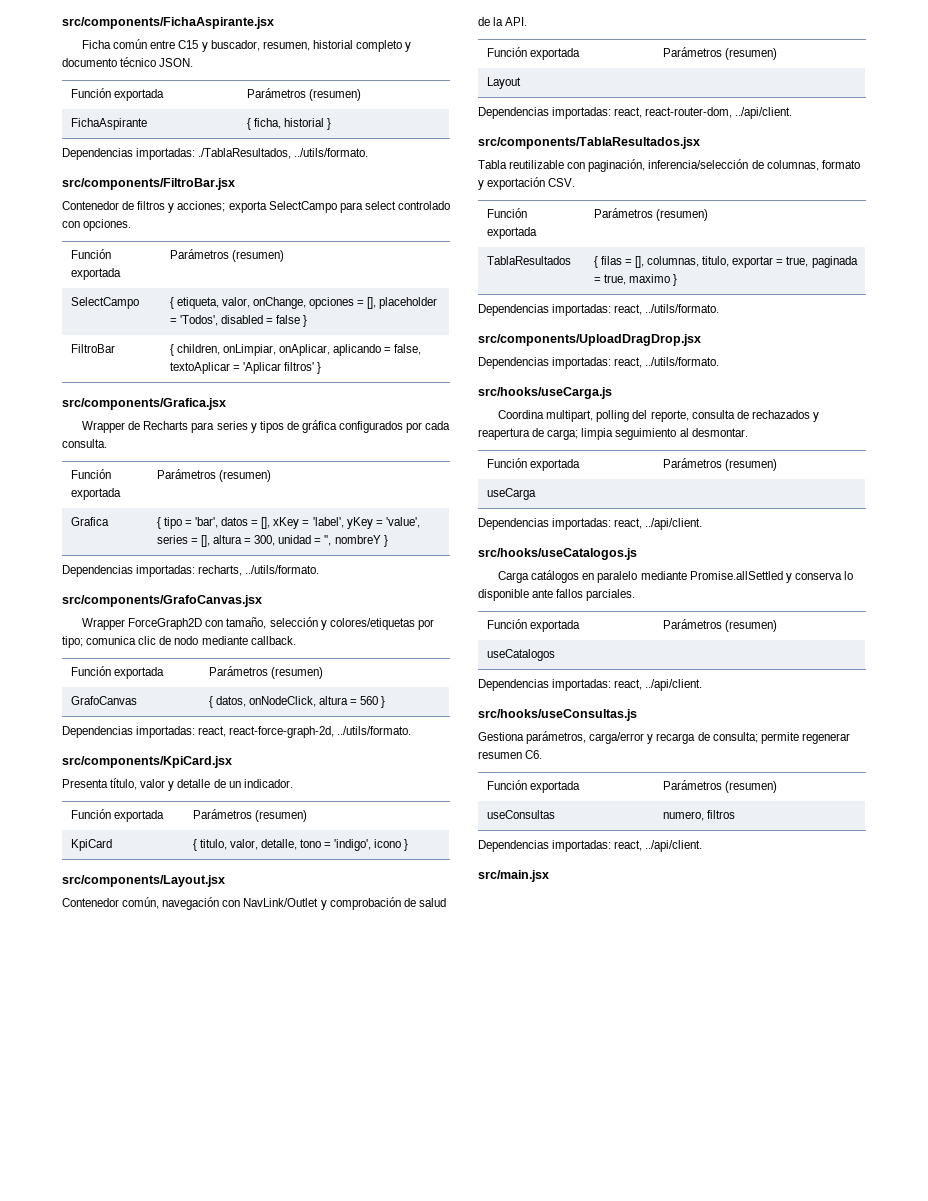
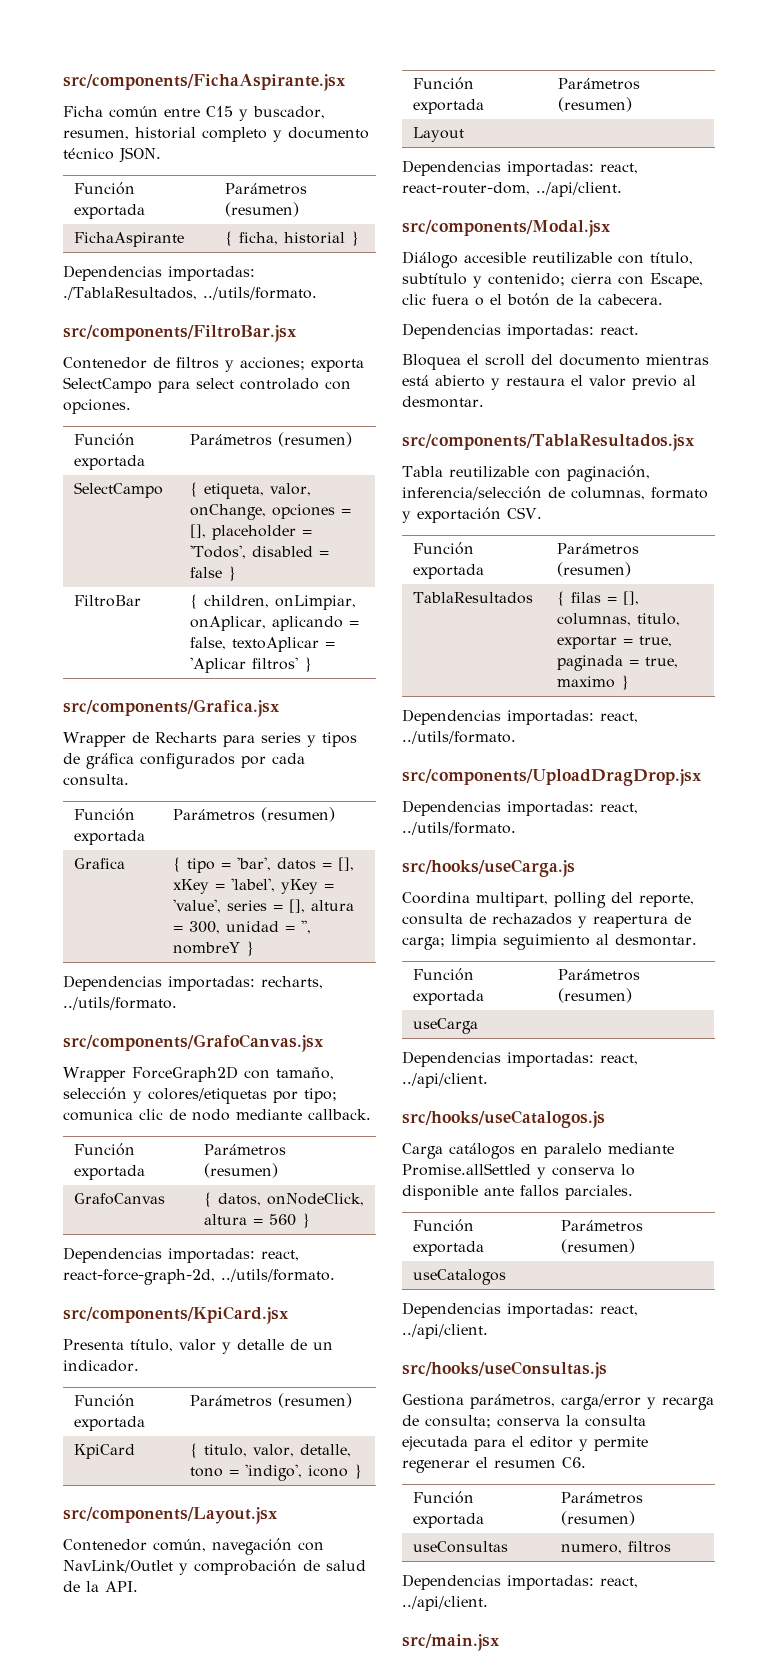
+ src/components/Modal.jsx
+ Diálogo accesible reutilizable con título, subtítulo y contenido; cierra con Escape, clic fuera o el botón de la cabecera.
+ Dependencias importadas: react.
+ Bloquea el scroll del documento mientras está abierto y restaura el valor previo al desmontar.
- Gestiona parámetros, carga/error y recarga de consulta; permite regenerar resumen C6.
+ Gestiona parámetros, carga/error y recarga de consulta; conserva la consulta ejecutada para el editor y permite regenerar el resumen C6.

